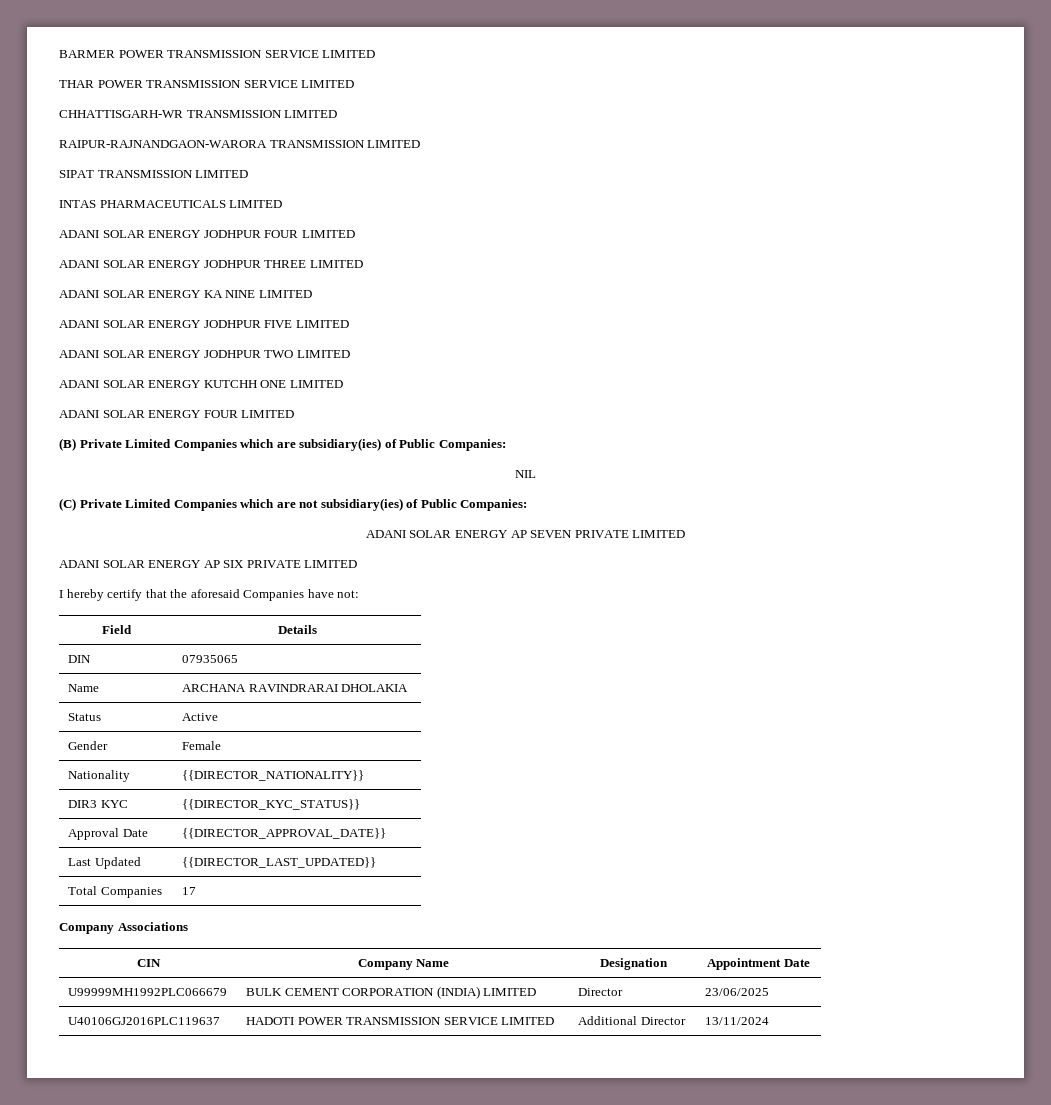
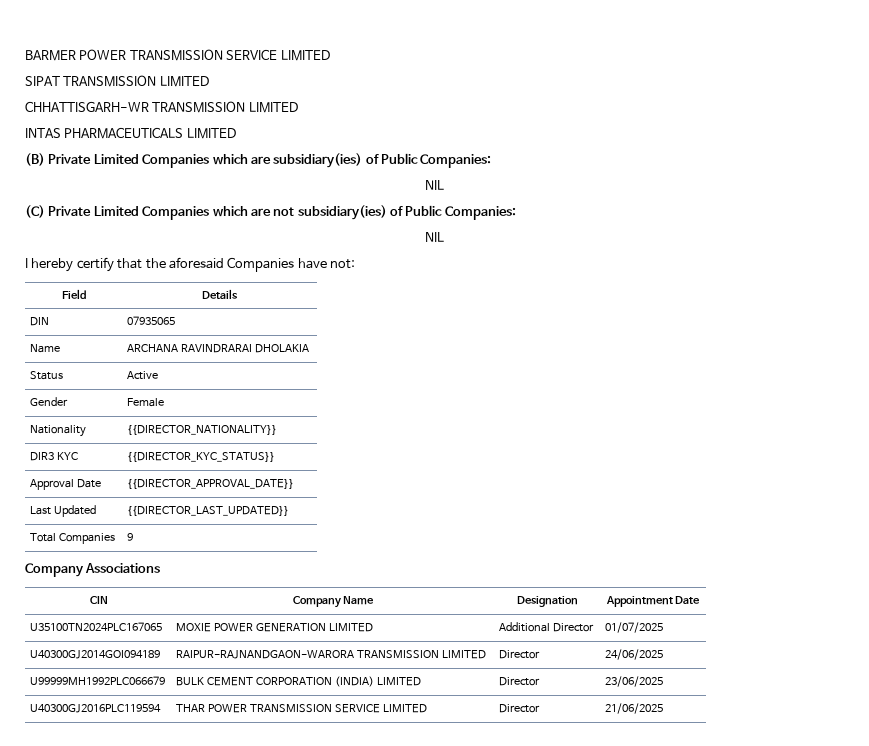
- THAR POWER TRANSMISSION SERVICE LIMITED
+ SIPAT TRANSMISSION LIMITED
- RAIPUR-RAJNANDGAON-WARORA TRANSMISSION LIMITED
- SIPAT TRANSMISSION LIMITED
  INTAS PHARMACEUTICALS LIMITED
- ADANI SOLAR ENERGY JODHPUR FOUR LIMITED
- ADANI SOLAR ENERGY JODHPUR THREE LIMITED
- ADANI SOLAR ENERGY KA NINE LIMITED
- ADANI SOLAR ENERGY JODHPUR FIVE LIMITED
- ADANI SOLAR ENERGY JODHPUR TWO LIMITED
- ADANI SOLAR ENERGY KUTCHH ONE LIMITED
- ADANI SOLAR ENERGY FOUR LIMITED
  (C) Private Limited Companies which are not subsidiary(ies) of Public Companies:
- ADANI SOLAR ENERGY AP SEVEN PRIVATE LIMITED
- ADANI SOLAR ENERGY AP SIX PRIVATE LIMITED
+ NIL
- Total Companies | 17
+ Total Companies | 9
+ U35100TN2024PLC167065 | MOXIE POWER GENERATION LIMITED | Additional Director | 01/07/2025
+ U40300GJ2014GOI094189 | RAIPUR-RAJNANDGAON-WARORA TRANSMISSION LIMITED | Director | 24/06/2025
- U40106GJ2016PLC119637 | HADOTI POWER TRANSMISSION SERVICE LIMITED | Additional Director | 13/11/2024
+ U40300GJ2016PLC119594 | THAR POWER TRANSMISSION SERVICE LIMITED | Director | 21/06/2025

